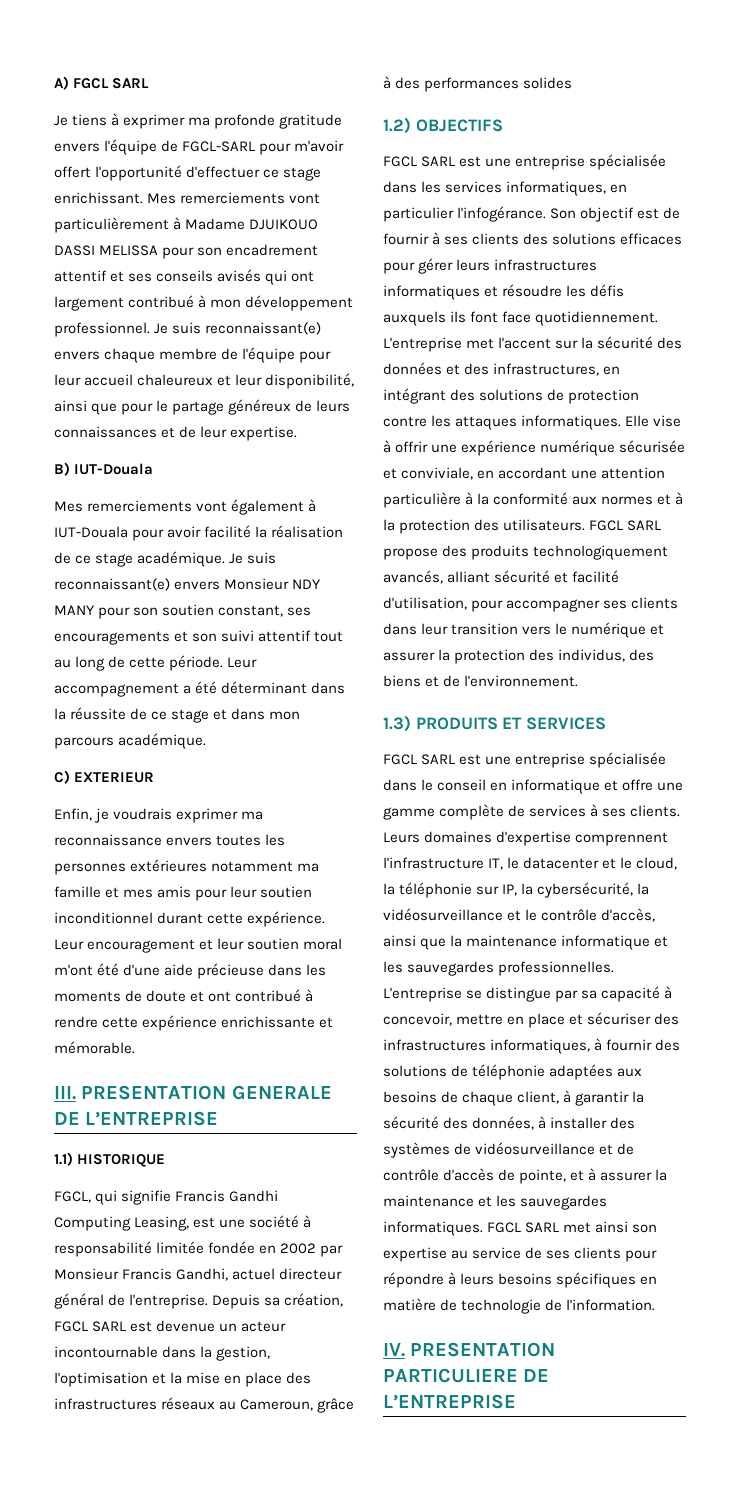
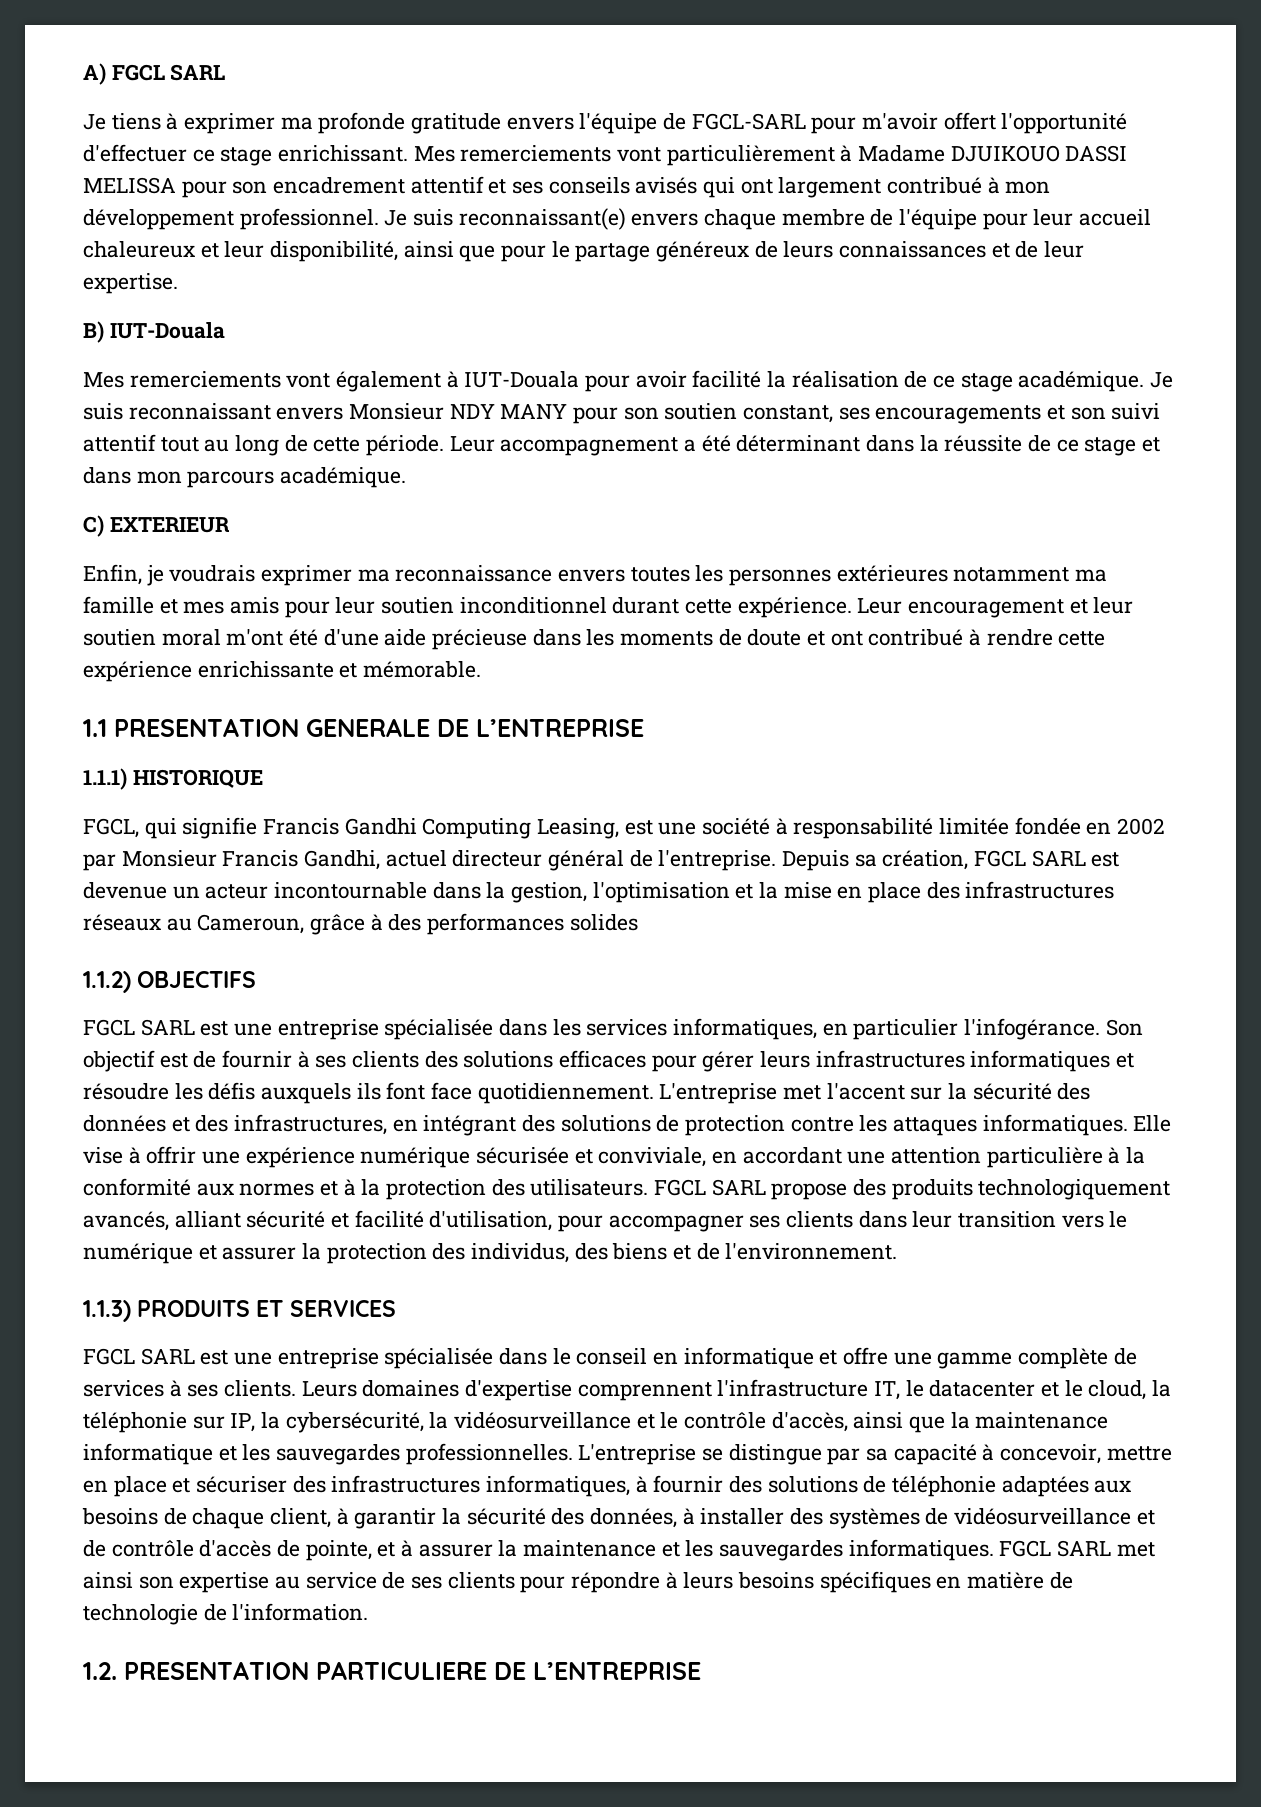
- Je suis reconnaissant(e) envers Monsieur NDY MANY pour son soutien constant, ses encouragements et son suivi attentif tout au long de cette période.
+ Je suis reconnaissant envers Monsieur NDY MANY pour son soutien constant, ses encouragements et son suivi attentif tout au long de cette période.
- III. PRESENTATION GENERALE DE L’ENTREPRISE
+ 1.1 PRESENTATION GENERALE DE L’ENTREPRISE
- 1.1) HISTORIQUE
+ 1.1.1) HISTORIQUE
- 1.2) OBJECTIFS
+ 1.1.2) OBJECTIFS
- 1.3) PRODUITS ET SERVICES
+ 1.1.3) PRODUITS ET SERVICES
- IV. PRESENTATION PARTICULIERE DE L’ENTREPRISE
+ 1.2. PRESENTATION PARTICULIERE DE L’ENTREPRISE

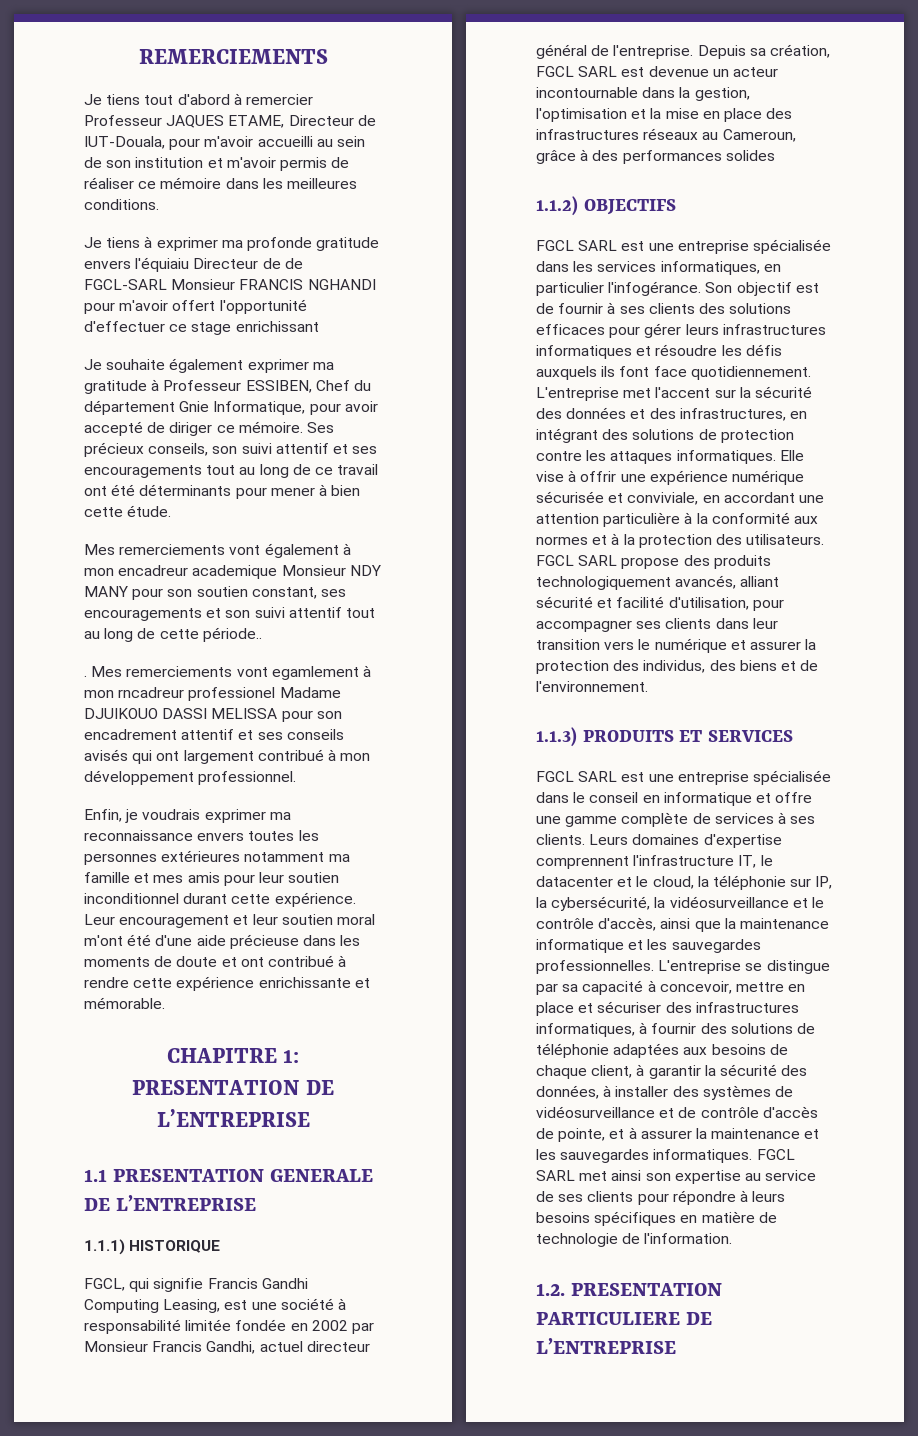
- A) FGCL SARL
+ REMERCIEMENTS
+ Je tiens tout d'abord à remercier Professeur JAQUES ETAME, Directeur de IUT-Douala, pour m'avoir accueilli au sein de son institution et m'avoir permis de réaliser ce mémoire dans les meilleures conditions.
- Je tiens à exprimer ma profonde gratitude envers l'équipe de FGCL-SARL pour m'avoir offert l'opportunité d'effectuer ce stage enrichissant. Mes remerciements vont particulièrement à Madame DJUIKOUO DASSI MELISSA pour son encadrement attentif et ses conseils avisés qui ont largement contribué à mon développement professionnel. Je suis reconnaissant(e) envers chaque membre de l'équipe pour leur accueil chaleureux et leur disponibilité, ainsi que pour le partage généreux de leurs connaissances et de leur expertise.
- B) IUT-Douala
- Mes remerciements vont également à IUT-Douala pour avoir facilité la réalisation de ce stage académique. Je suis reconnaissant envers Monsieur NDY MANY pour son soutien constant, ses encouragements et son suivi attentif tout au long de cette période. Leur accompagnement a été déterminant dans la réussite de ce stage et dans mon parcours académique.
- C) EXTERIEUR
+ Je tiens à exprimer ma profonde gratitude envers l'équiaiu Directeur de de FGCL-SARL Monsieur FRANCIS NGHANDI pour m'avoir offert l'opportunité d'effectuer ce stage enrichissant
+ Je souhaite également exprimer ma gratitude à Professeur ESSIBEN, Chef du département Gnie Informatique, pour avoir accepté de diriger ce mémoire. Ses précieux conseils, son suivi attentif et ses encouragements tout au long de ce travail ont été déterminants pour mener à bien cette étude.
+ Mes remerciements vont également à mon encadreur academique Monsieur NDY MANY pour son soutien constant, ses encouragements et son suivi attentif tout au long de cette période..
+ . Mes remerciements vont egamlement à mon rncadreur professionel Madame DJUIKOUO DASSI MELISSA pour son encadrement attentif et ses conseils avisés qui ont largement contribué à mon développement professionnel.
+ CHAPITRE 1: PRESENTATION DE L’ENTREPRISE

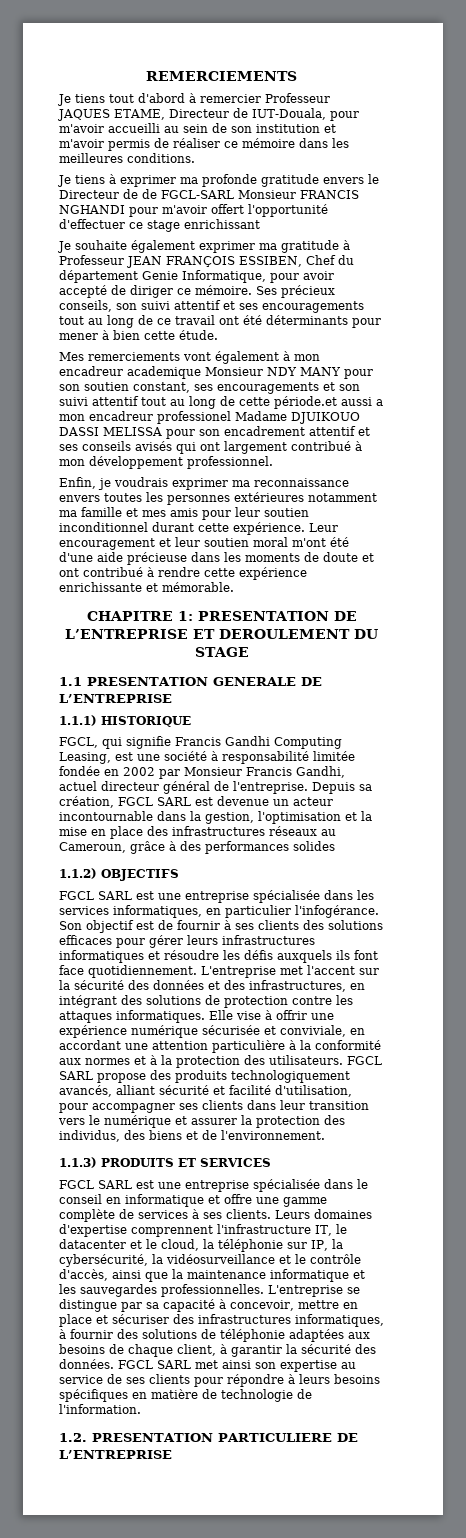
- Je tiens à exprimer ma profonde gratitude envers l'équiaiu Directeur de de FGCL-SARL Monsieur FRANCIS NGHANDI pour m'avoir offert l'opportunité d'effectuer ce stage enrichissant
+ Je tiens à exprimer ma profonde gratitude envers le Directeur de de FGCL-SARL Monsieur FRANCIS NGHANDI pour m'avoir offert l'opportunité d'effectuer ce stage enrichissant
- Je souhaite également exprimer ma gratitude à Professeur ESSIBEN, Chef du département Gnie Informatique, pour avoir accepté de diriger ce mémoire.
+ Je souhaite également exprimer ma gratitude à Professeur JEAN FRANÇOIS ESSIBEN, Chef du département Genie Informatique, pour avoir accepté de diriger ce mémoire.
- Mes remerciements vont également à mon encadreur academique Monsieur NDY MANY pour son soutien constant, ses encouragements et son suivi attentif tout au long de cette période..
- . Mes remerciements vont egamlement à mon rncadreur professionel Madame DJUIKOUO DASSI MELISSA pour son encadrement attentif et ses conseils avisés qui ont largement contribué à mon développement professionnel.
+ Mes remerciements vont également à mon encadreur academique Monsieur NDY MANY pour son soutien constant, ses encouragements et son suivi attentif tout au long de cette période.et aussi a mon encadreur professionel Madame DJUIKOUO DASSI MELISSA pour son encadrement attentif et ses conseils avisés qui ont largement contribué à mon développement professionnel.
- CHAPITRE 1: PRESENTATION DE L’ENTREPRISE
+ CHAPITRE 1: PRESENTATION DE L’ENTREPRISE ET DEROULEMENT DU STAGE
- L'entreprise se distingue par sa capacité à concevoir, mettre en place et sécuriser des infrastructures informatiques, à fournir des solutions de téléphonie adaptées aux besoins de chaque client, à garantir la sécurité des données, à installer des systèmes de vidéosurveillance et de contrôle d'accès de pointe, et à assurer la maintenance et les sauvegardes informatiques.
+ L'entreprise se distingue par sa capacité à concevoir, mettre en place et sécuriser des infrastructures informatiques, à fournir des solutions de téléphonie adaptées aux besoins de chaque client, à garantir la sécurité des données.

